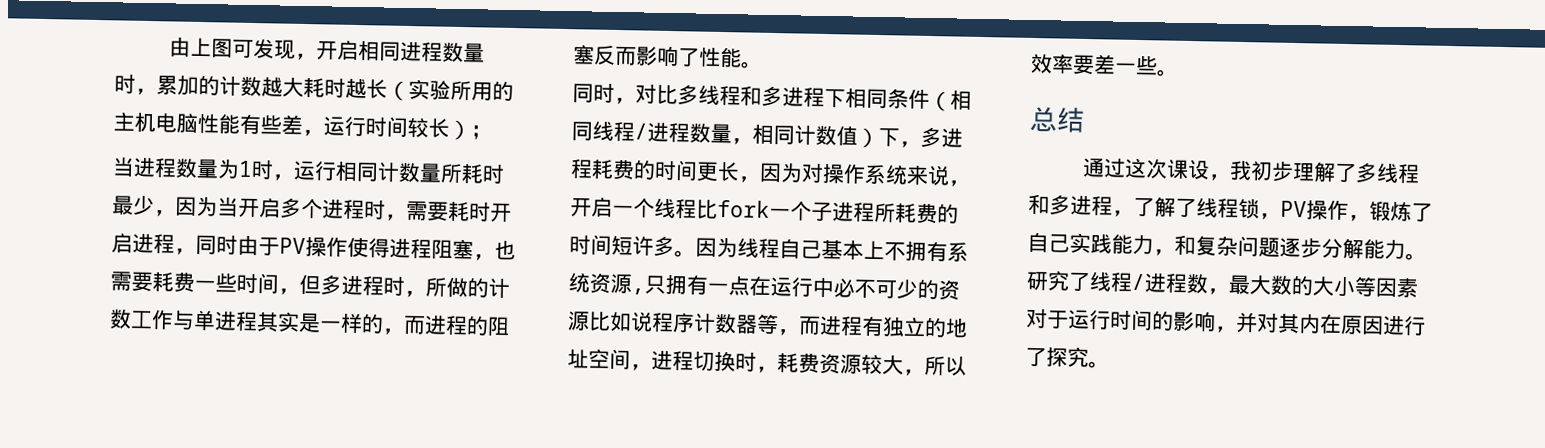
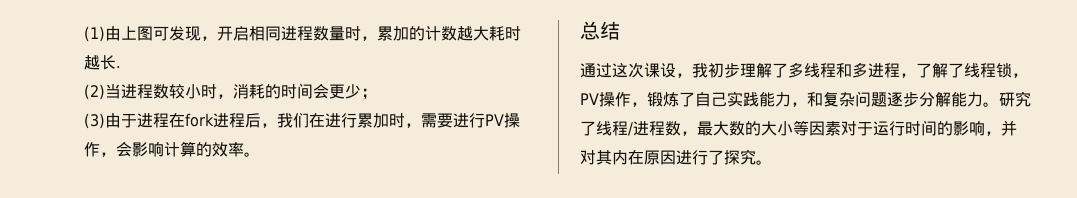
- 由上图可发现，开启相同进程数量时，累加的计数越大耗时越长（实验所用的主机电脑性能有些差，运行时间较长）；
- 当进程数量为1时，运行相同计数量所耗时最少，因为当开启多个进程时，需要耗时开启进程，同时由于PV操作使得进程阻塞，也需要耗费一些时间，但多进程时，所做的计数工作与单进程其实是一样的，而进程的阻塞反而影响了性能。
- 同时，对比多线程和多进程下相同条件（相同线程/进程数量，相同计数值）下，多进程耗费的时间更长，因为对操作系统来说，开启一个线程比fork一个子进程所耗费的时间短许多。因为线程自己基本上不拥有系统资源,只拥有一点在运行中必不可少的资源比如说程序计数器等，而进程有独立的地址空间，进程切换时，耗费资源较大，所以效率要差一些。
+ (1)由上图可发现，开启相同进程数量时，累加的计数越大耗时越长.
+ (2)当进程数较小时，消耗的时间会更少；
+ (3)由于进程在fork进程后，我们在进行累加时，需要进行PV操作，会影响计算的效率。

